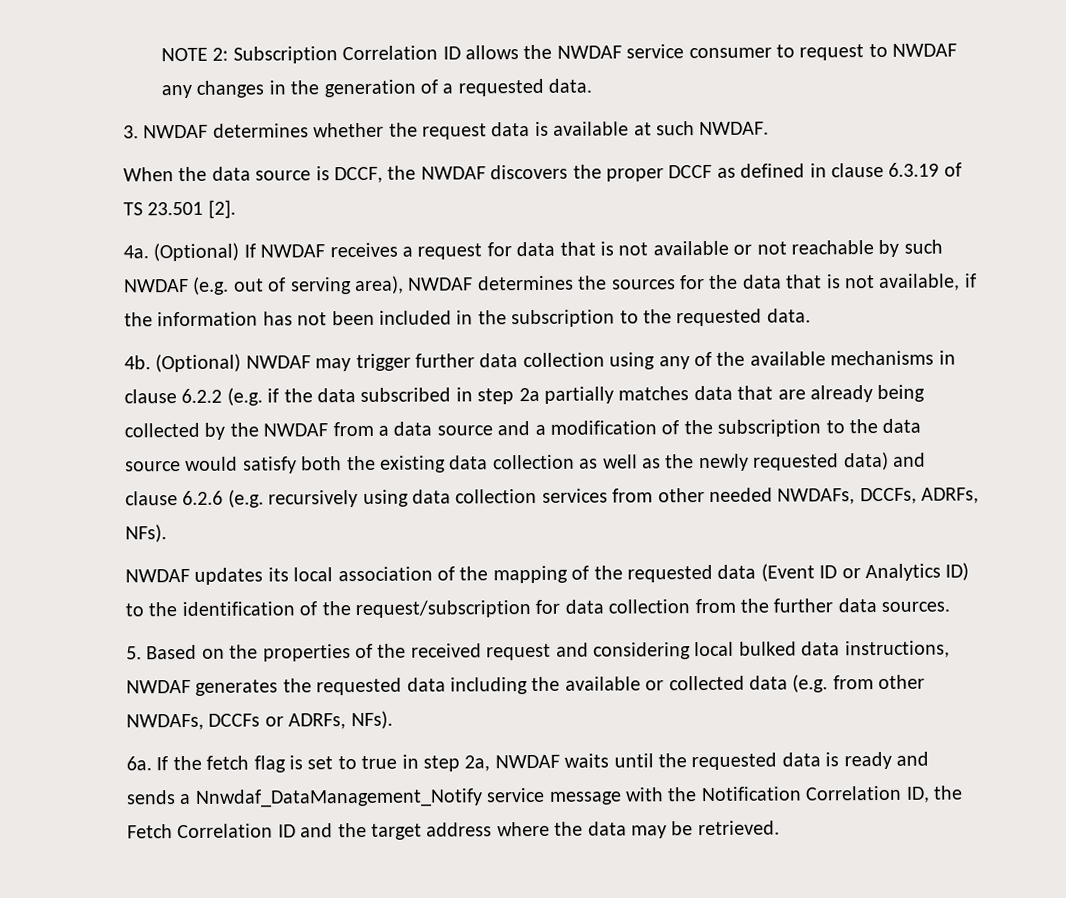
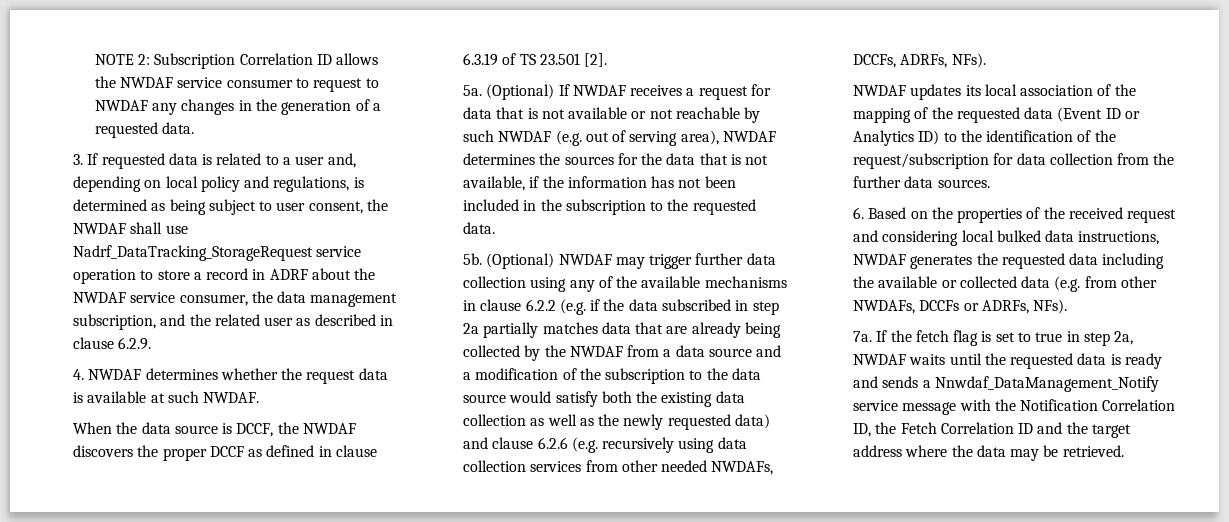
- 3. NWDAF determines whether the request data is available at such NWDAF.
+ 3. If requested data is related to a user and, depending on local policy and regulations, is determined as being subject to user consent, the NWDAF shall use Nadrf_DataTracking_StorageRequest service operation to store a record in ADRF about the NWDAF service consumer, the data management subscription, and the related user as described in clause 6.2.9.
+ 4. NWDAF determines whether the request data is available at such NWDAF.
- 4a.
+ 5a.
- 4b.
+ 5b.
- 5. Based on the properties of the received request and considering local bulked data instructions, NWDAF generates the requested data including the available or collected data (e.g. from other NWDAFs, DCCFs or ADRFs, NFs).
+ 6. Based on the properties of the received request and considering local bulked data instructions, NWDAF generates the requested data including the available or collected data (e.g. from other NWDAFs, DCCFs or ADRFs, NFs).
- 6a.
+ 7a.

